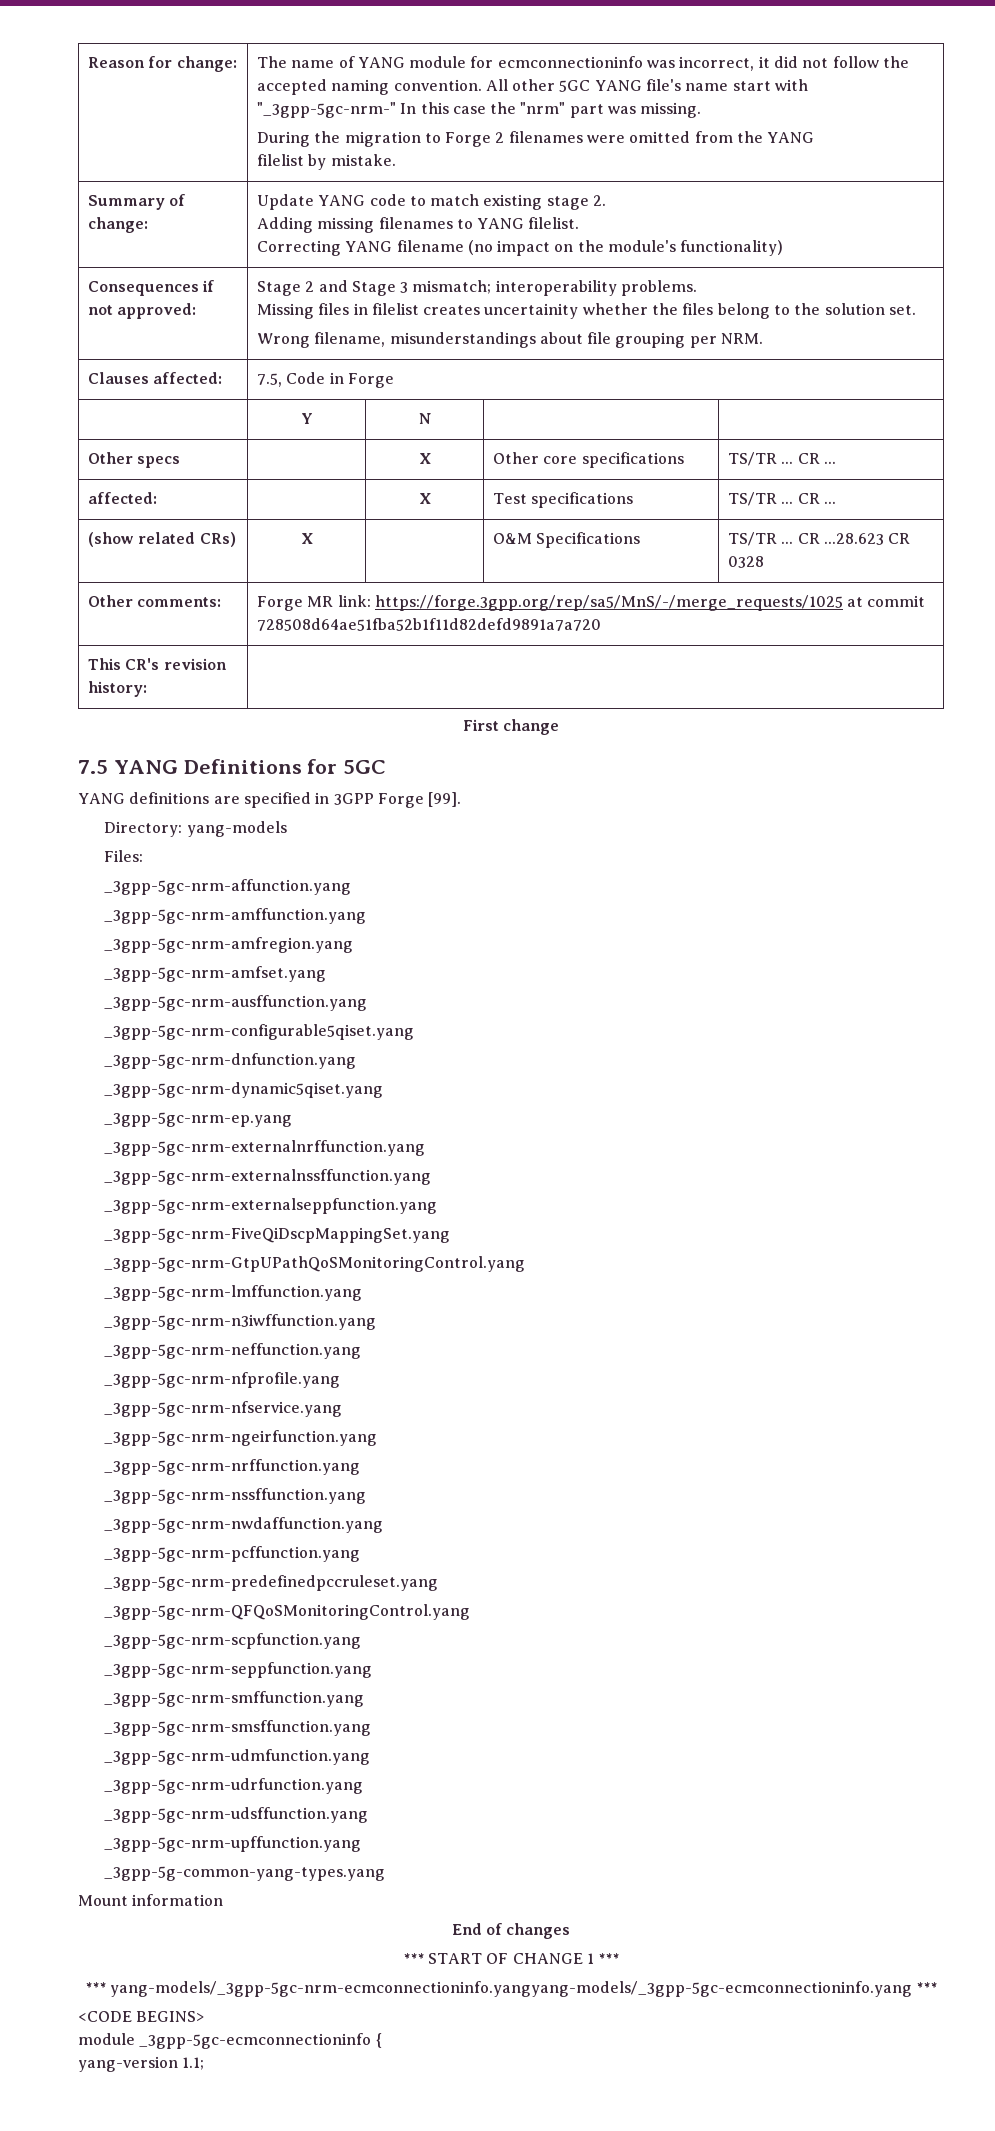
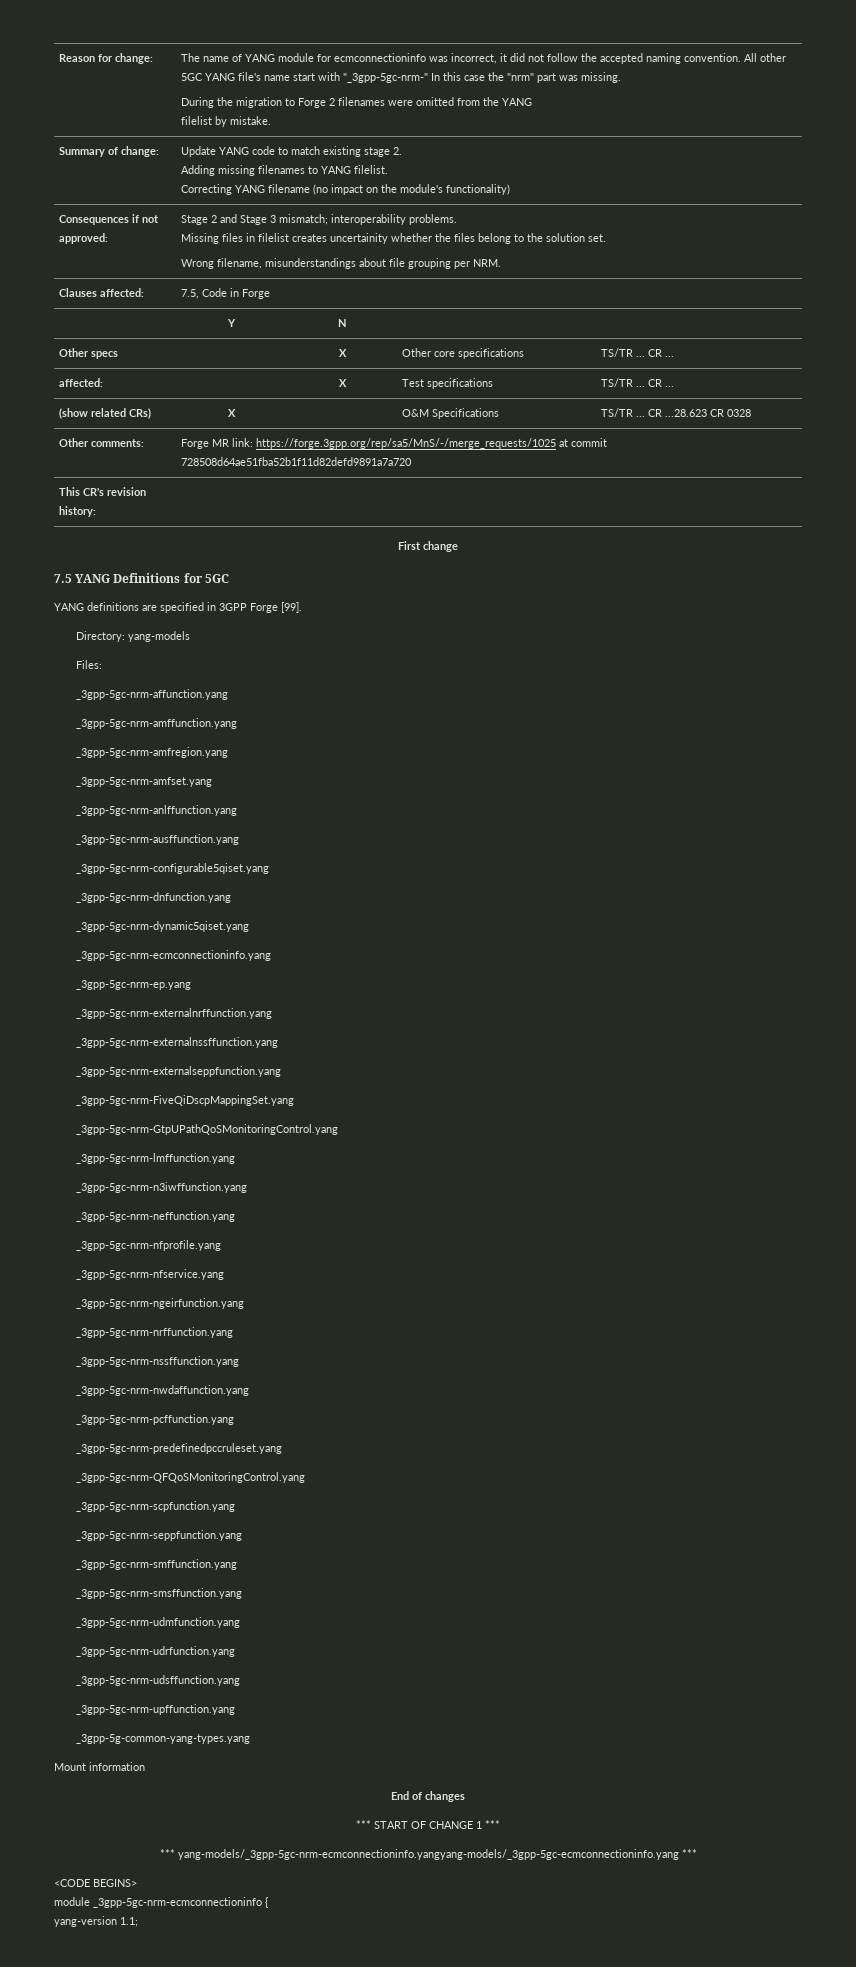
+ _3gpp-5gc-nrm-anlffunction.yang
+ _3gpp-5gc-nrm-ecmconnectioninfo.yang
- module _3gpp-5gc-ecmconnectioninfo {
+ module _3gpp-5gc-nrm-ecmconnectioninfo {

